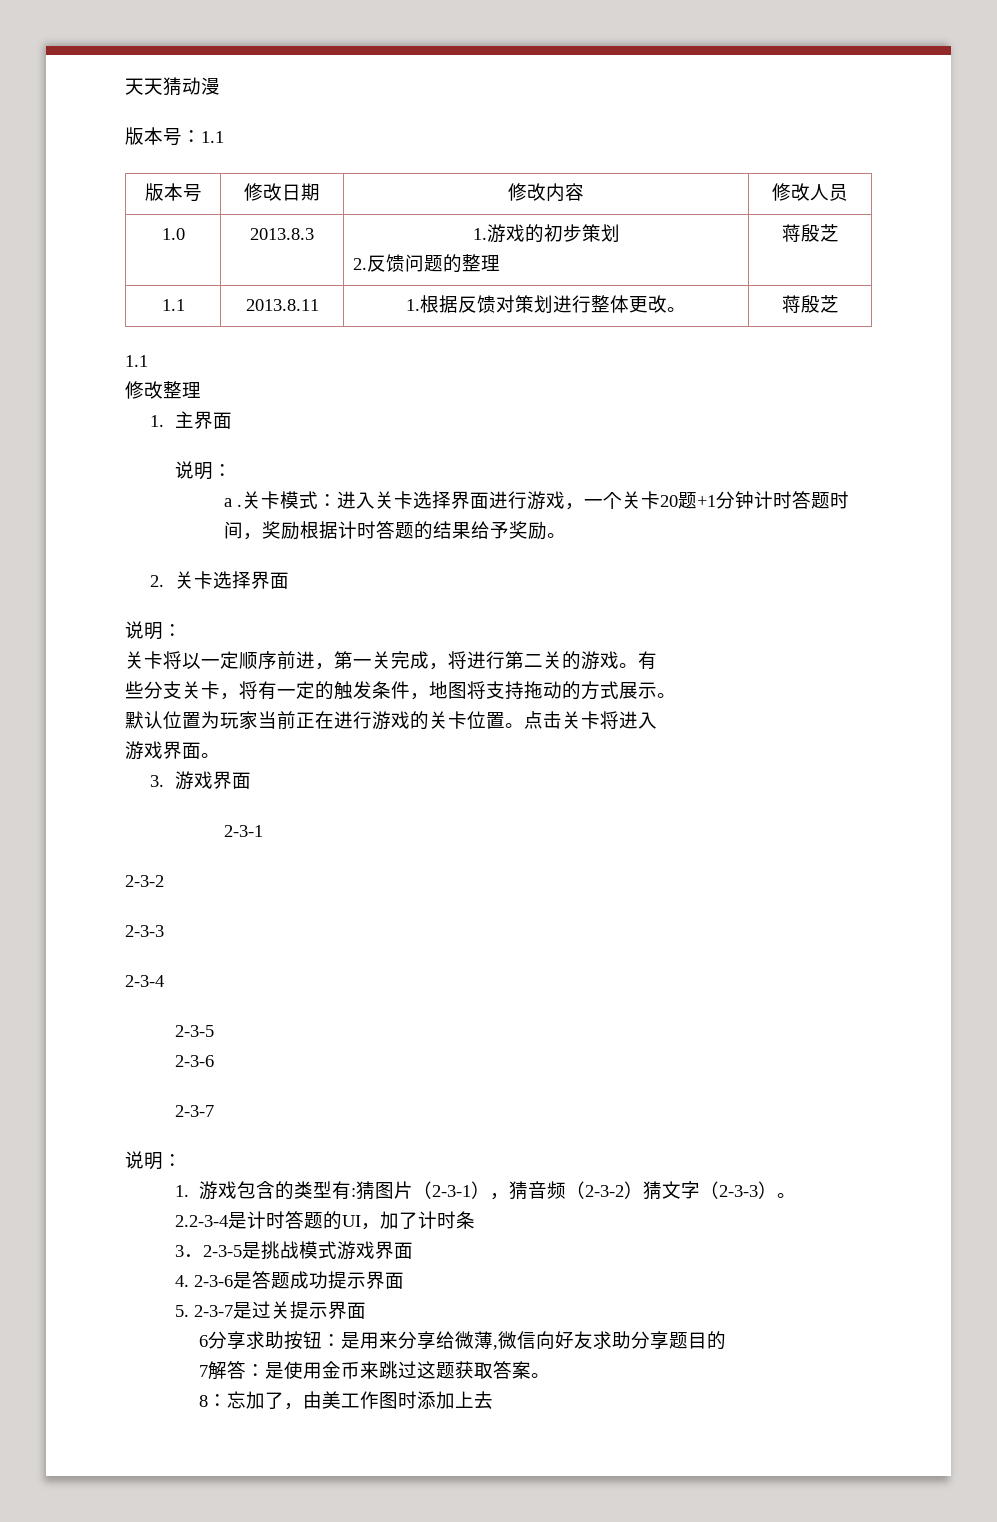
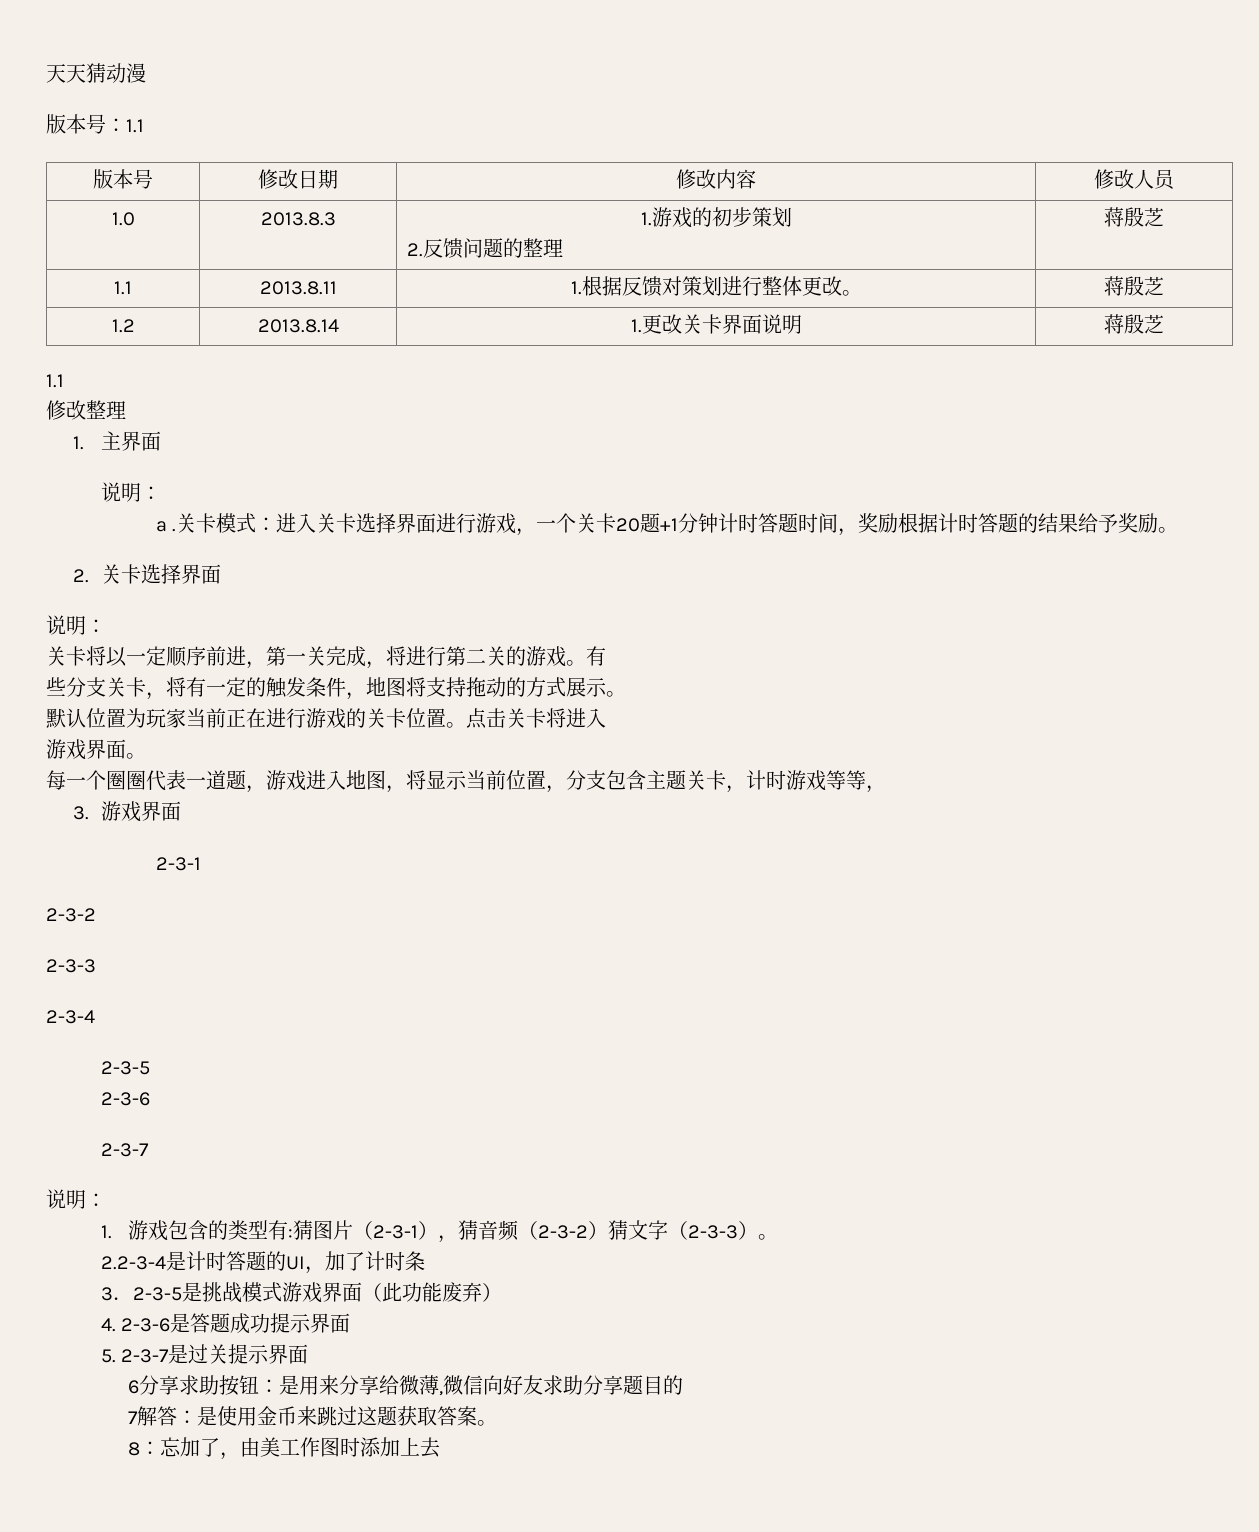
+ 1.2 | 2013.8.14 | 1.更改关卡界面说明 | 蒋殷芝
+ 每一个圈圈代表一道题，游戏进入地图，将显示当前位置，分支包含主题关卡，计时游戏等等，
- 3．2-3-5是挑战模式游戏界面
+ 3．2-3-5是挑战模式游戏界面（此功能废弃）

